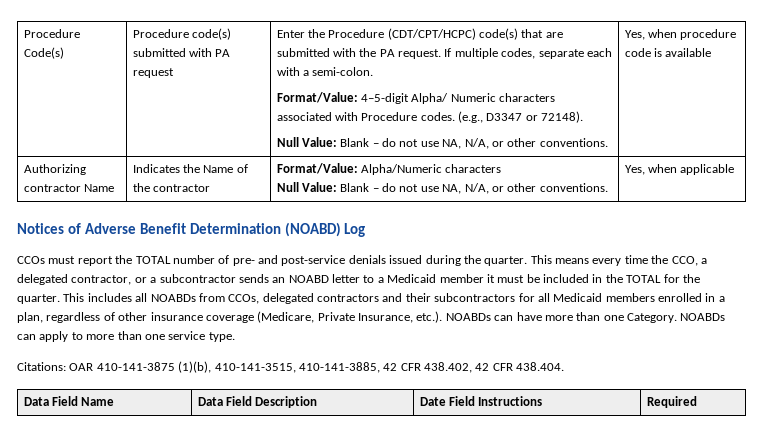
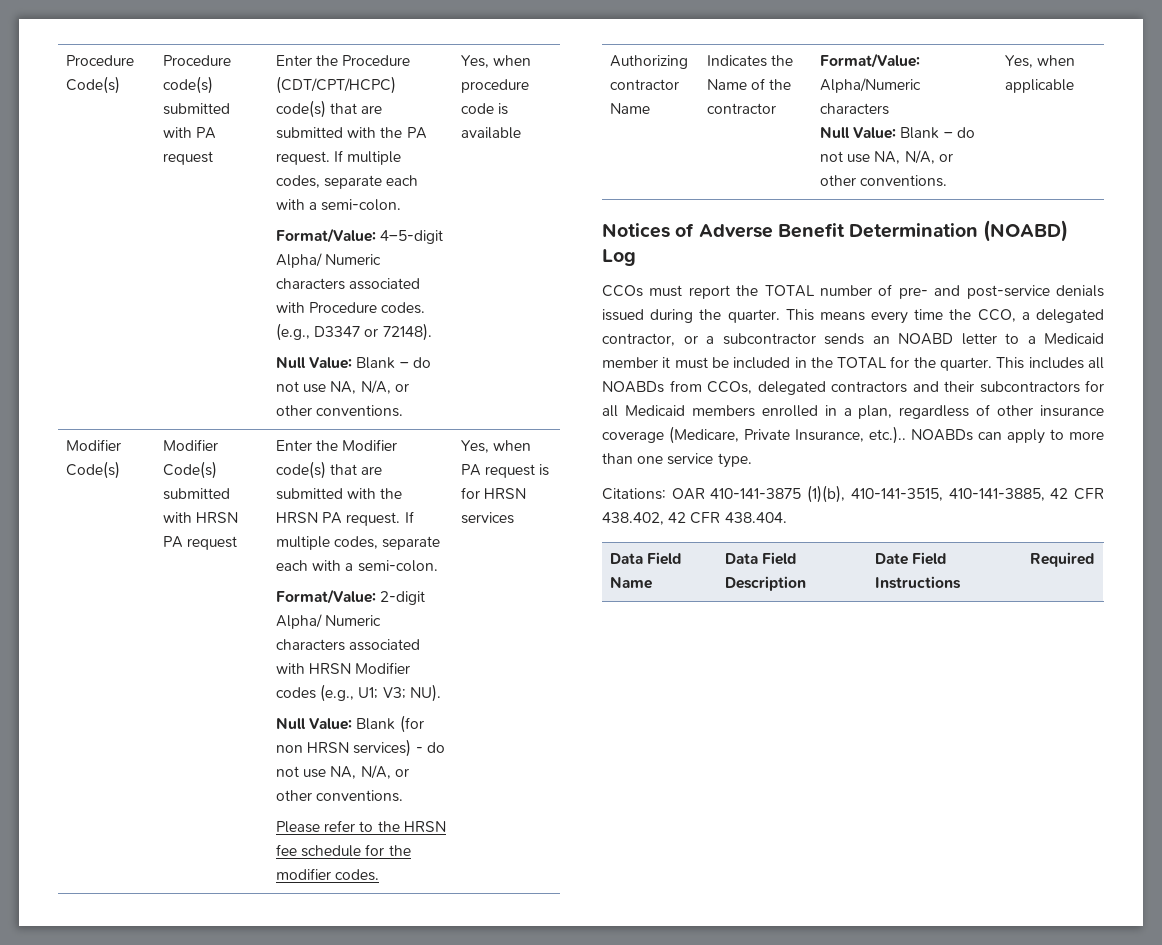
+ Modifier Code(s) | Modifier Code(s) submitted with HRSN PA request | Enter the Modifier code(s) that are submitted with the HRSN PA request. If multiple codes, separate each with a semi-colon.
+ Format/Value: 2-digit Alpha/ Numeric characters associated with HRSN Modifier codes (e.g., U1; V3; NU).
+ Null Value: Blank (for non HRSN services) - do not use NA, N/A, or other conventions.
+ Please refer to the HRSN fee schedule for the modifier codes. | Yes, when PA request is for HRSN services
- This includes all NOABDs from CCOs, delegated contractors and their subcontractors for all Medicaid members enrolled in a plan, regardless of other insurance coverage (Medicare, Private Insurance, etc.). NOABDs can have more than one Category.
+ This includes all NOABDs from CCOs, delegated contractors and their subcontractors for all Medicaid members enrolled in a plan, regardless of other insurance coverage (Medicare, Private Insurance, etc.)..

